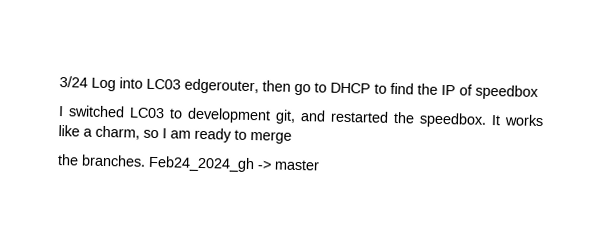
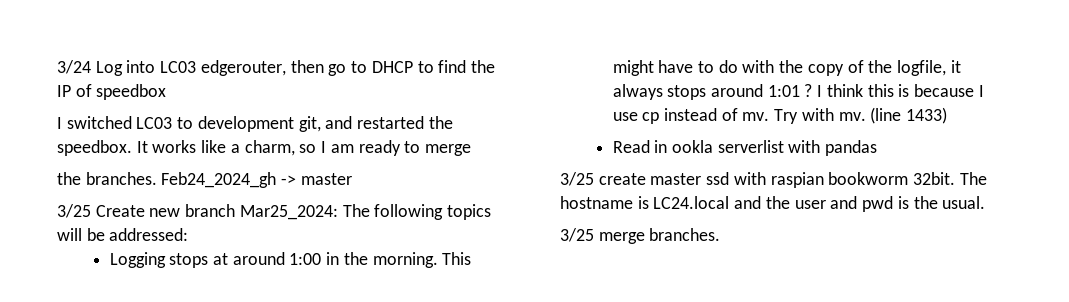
+ 3/25 Create new branch Mar25_2024: The following topics will be addressed:
+ Logging stops at around 1:00 in the morning. This might have to do with the copy of the logfile, it always stops around 1:01 ? I think this is because I use cp instead of mv. Try with mv. (line 1433)
+ Read in ookla serverlist with pandas
+ 3/25 create master ssd with raspian bookworm 32bit. The hostname is LC24.local and the user and pwd is the usual.
+ 3/25 merge branches.

